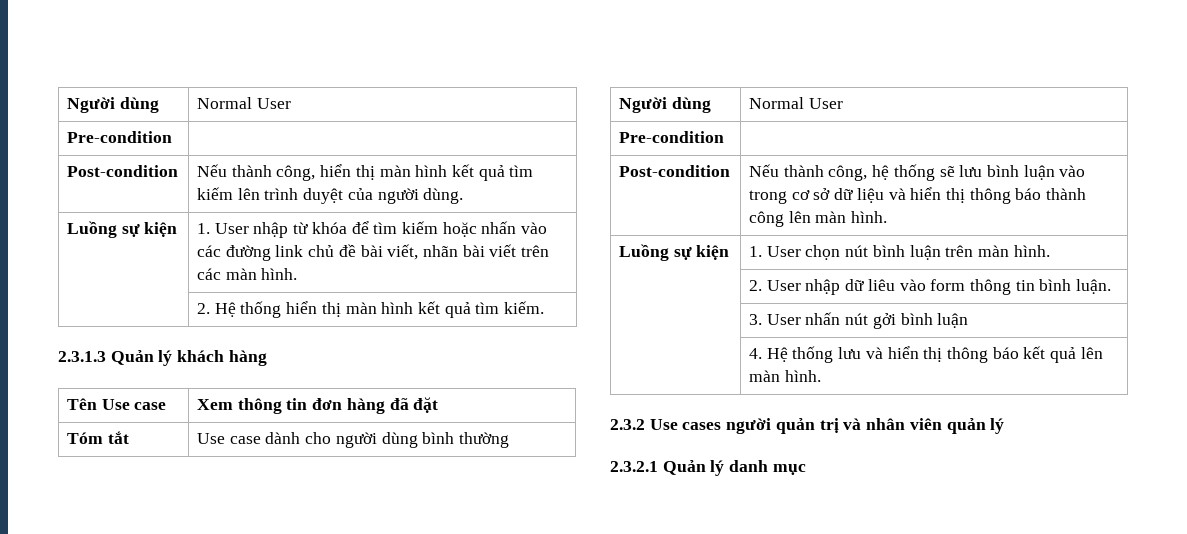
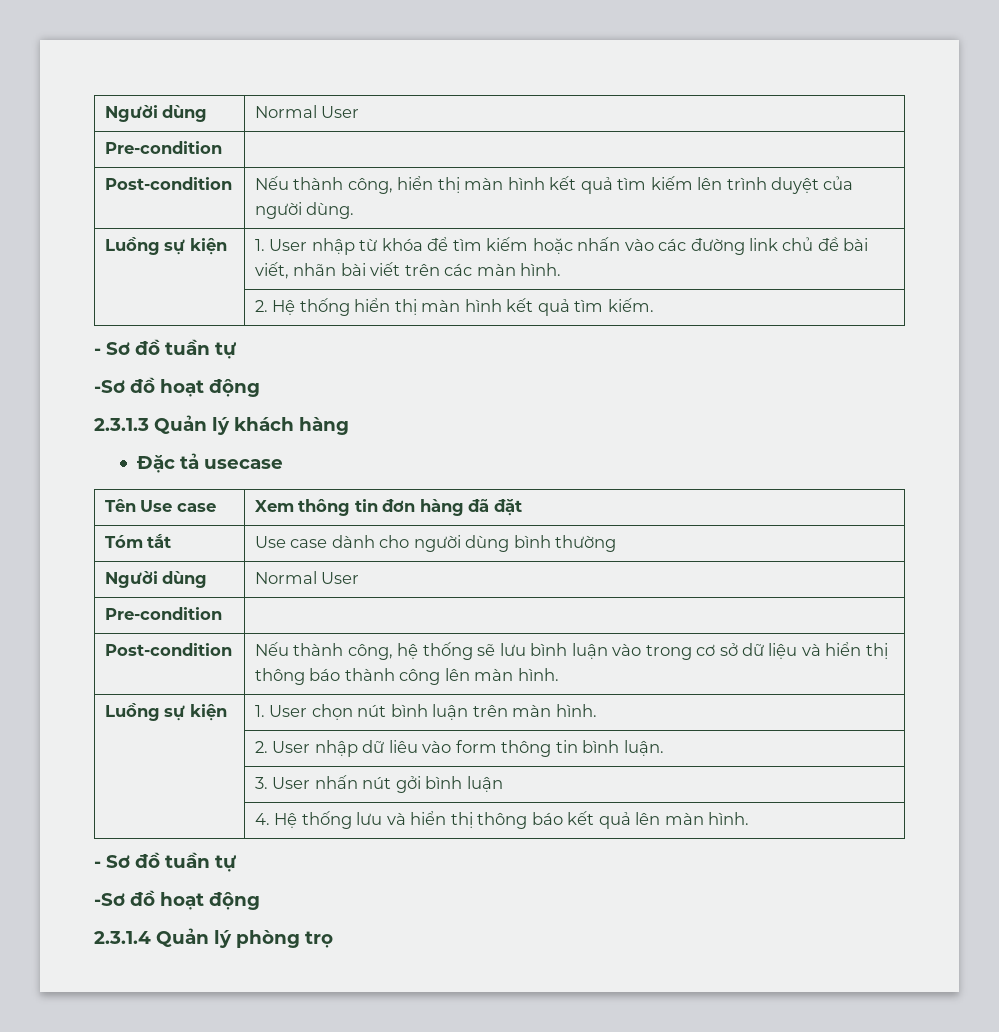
  | 2. Hệ thống hiển thị màn hình kết quả tìm kiếm.
+ - Sơ đồ tuần tự
+ -Sơ đồ hoạt động
+ Đặc tả usecase
  | 4. Hệ thống lưu và hiển thị thông báo kết quả lên màn hình.
- 2.3.2 Use cases người quản trị và nhân viên quản lý
- 2.3.2.1 Quản lý danh mục
+ - Sơ đồ tuần tự
+ -Sơ đồ hoạt động
+ 2.3.1.4 Quản lý phòng trọ

